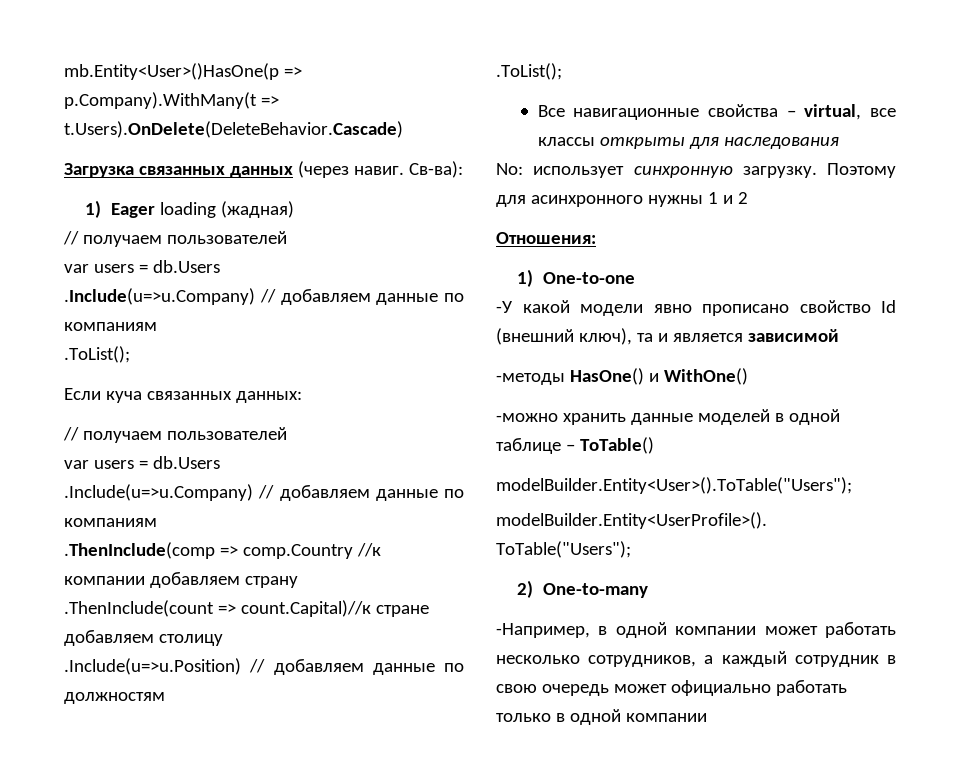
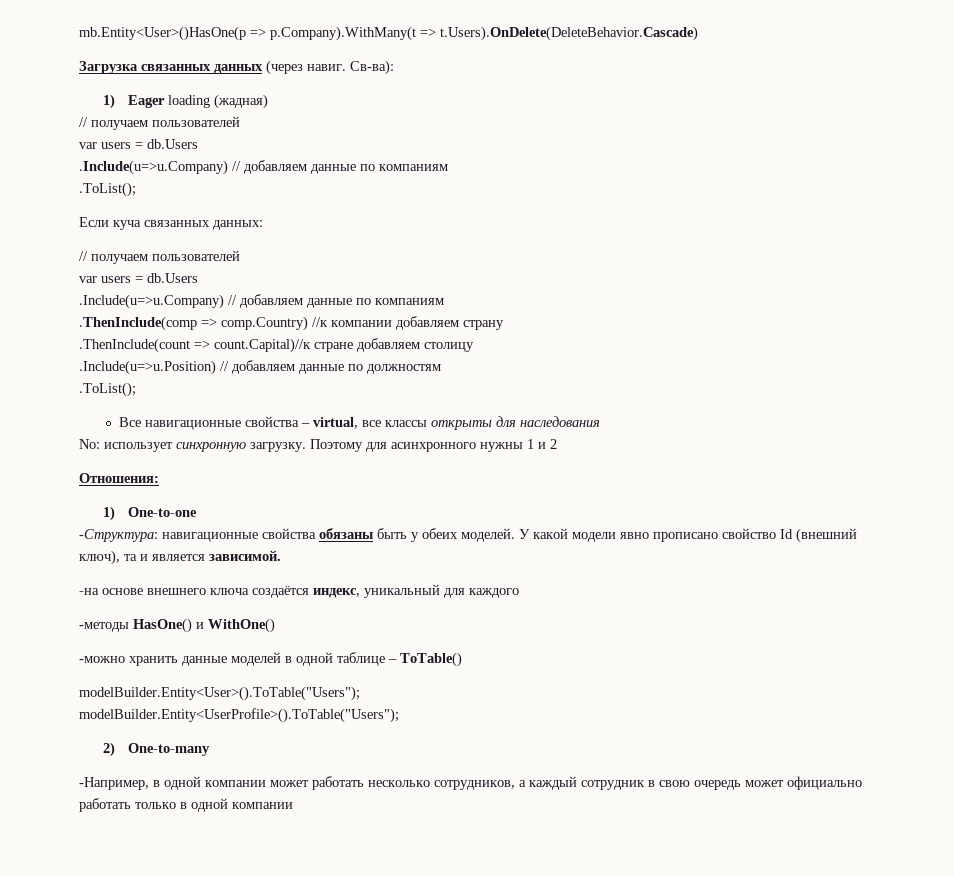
- .ThenInclude(comp => comp.Country //к компании добавляем страну
+ .ThenInclude(comp => comp.Country) //к компании добавляем страну
- -У какой модели явно прописано свойство Id (внешний ключ), та и является зависимой
+ -Структура: навигационные свойства обязаны быть у обеих моделей. У какой модели явно прописано свойство Id (внешний ключ), та и является зависимой.
+ -на основе внешнего ключа создаётся индекс, уникальный для каждого

